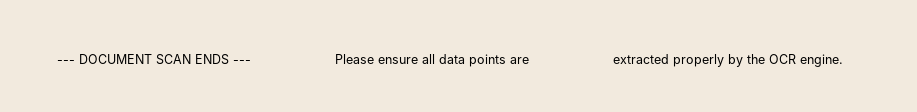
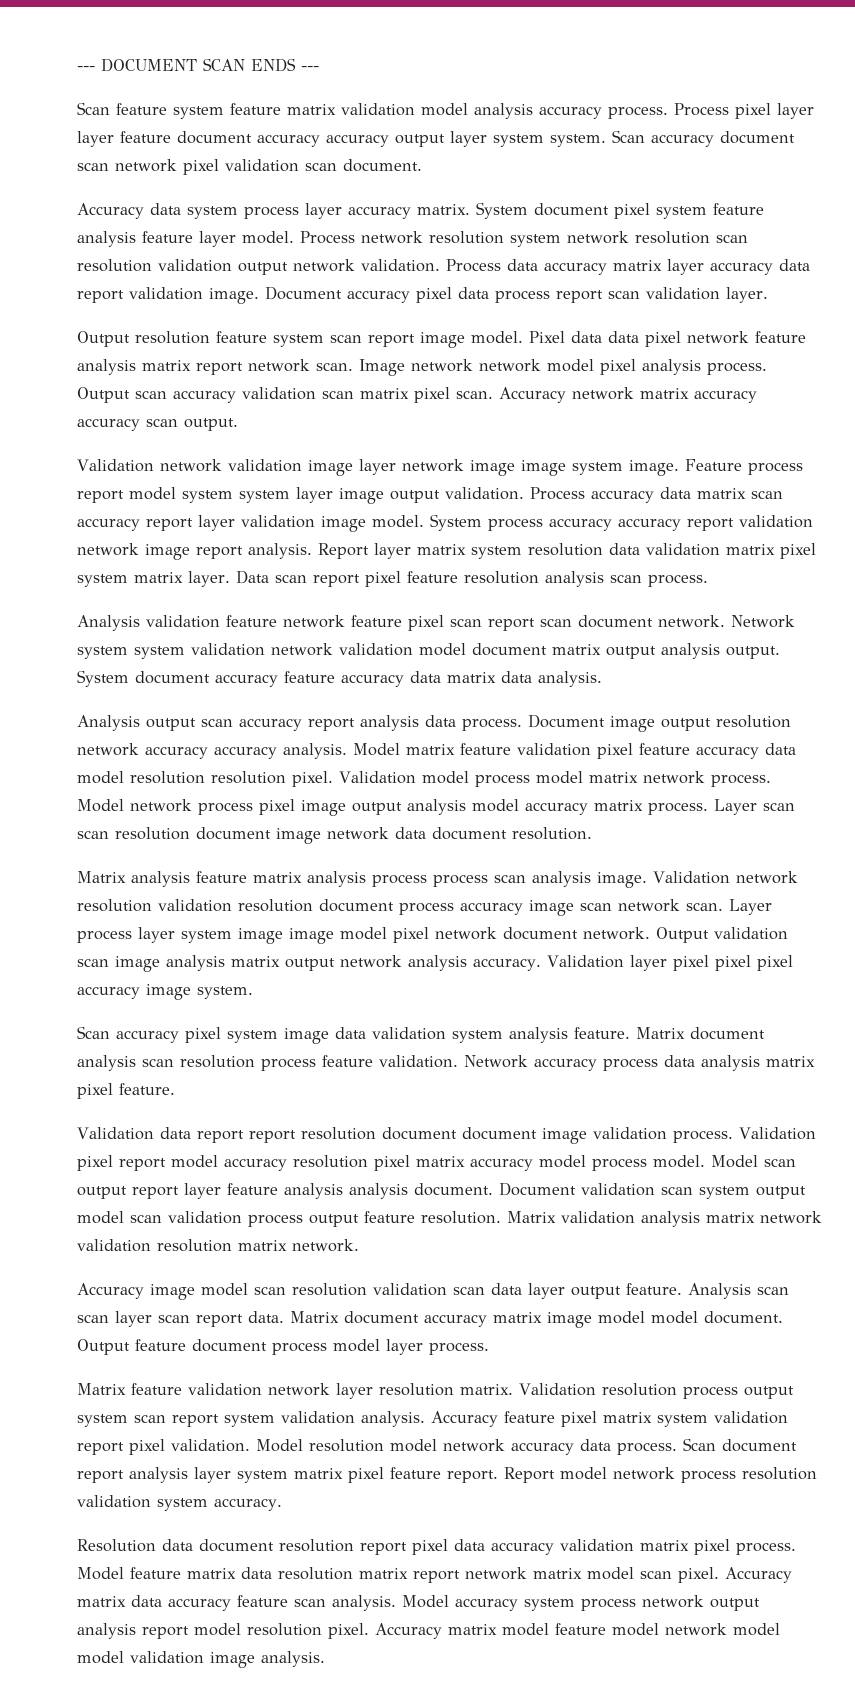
- Please ensure all data points are extracted properly by the OCR engine.
+ Scan feature system feature matrix validation model analysis accuracy process. Process pixel layer layer feature document accuracy accuracy output layer system system. Scan accuracy document scan network pixel validation scan document.
+ Accuracy data system process layer accuracy matrix. System document pixel system feature analysis feature layer model. Process network resolution system network resolution scan resolution validation output network validation. Process data accuracy matrix layer accuracy data report validation image. Document accuracy pixel data process report scan validation layer.
+ Output resolution feature system scan report image model. Pixel data data pixel network feature analysis matrix report network scan. Image network network model pixel analysis process. Output scan accuracy validation scan matrix pixel scan. Accuracy network matrix accuracy accuracy scan output.
+ Validation network validation image layer network image image system image. Feature process report model system system layer image output validation. Process accuracy data matrix scan accuracy report layer validation image model. System process accuracy accuracy report validation network image report analysis. Report layer matrix system resolution data validation matrix pixel system matrix layer. Data scan report pixel feature resolution analysis scan process.
+ Analysis validation feature network feature pixel scan report scan document network. Network system system validation network validation model document matrix output analysis output. System document accuracy feature accuracy data matrix data analysis.
+ Analysis output scan accuracy report analysis data process. Document image output resolution network accuracy accuracy analysis. Model matrix feature validation pixel feature accuracy data model resolution resolution pixel. Validation model process model matrix network process. Model network process pixel image output analysis model accuracy matrix process. Layer scan scan resolution document image network data document resolution.
+ Matrix analysis feature matrix analysis process process scan analysis image. Validation network resolution validation resolution document process accuracy image scan network scan. Layer process layer system image image model pixel network document network. Output validation scan image analysis matrix output network analysis accuracy. Validation layer pixel pixel pixel accuracy image system.
+ Scan accuracy pixel system image data validation system analysis feature. Matrix document analysis scan resolution process feature validation. Network accuracy process data analysis matrix pixel feature.
+ Validation data report report resolution document document image validation process. Validation pixel report model accuracy resolution pixel matrix accuracy model process model. Model scan output report layer feature analysis analysis document. Document validation scan system output model scan validation process output feature resolution. Matrix validation analysis matrix network validation resolution matrix network.
+ Accuracy image model scan resolution validation scan data layer output feature. Analysis scan scan layer scan report data. Matrix document accuracy matrix image model model document. Output feature document process model layer process.
+ Matrix feature validation network layer resolution matrix. Validation resolution process output system scan report system validation analysis. Accuracy feature pixel matrix system validation report pixel validation. Model resolution model network accuracy data process. Scan document report analysis layer system matrix pixel feature report. Report model network process resolution validation system accuracy.
+ Resolution data document resolution report pixel data accuracy validation matrix pixel process. Model feature matrix data resolution matrix report network matrix model scan pixel. Accuracy matrix data accuracy feature scan analysis. Model accuracy system process network output analysis report model resolution pixel. Accuracy matrix model feature model network model model validation image analysis.

